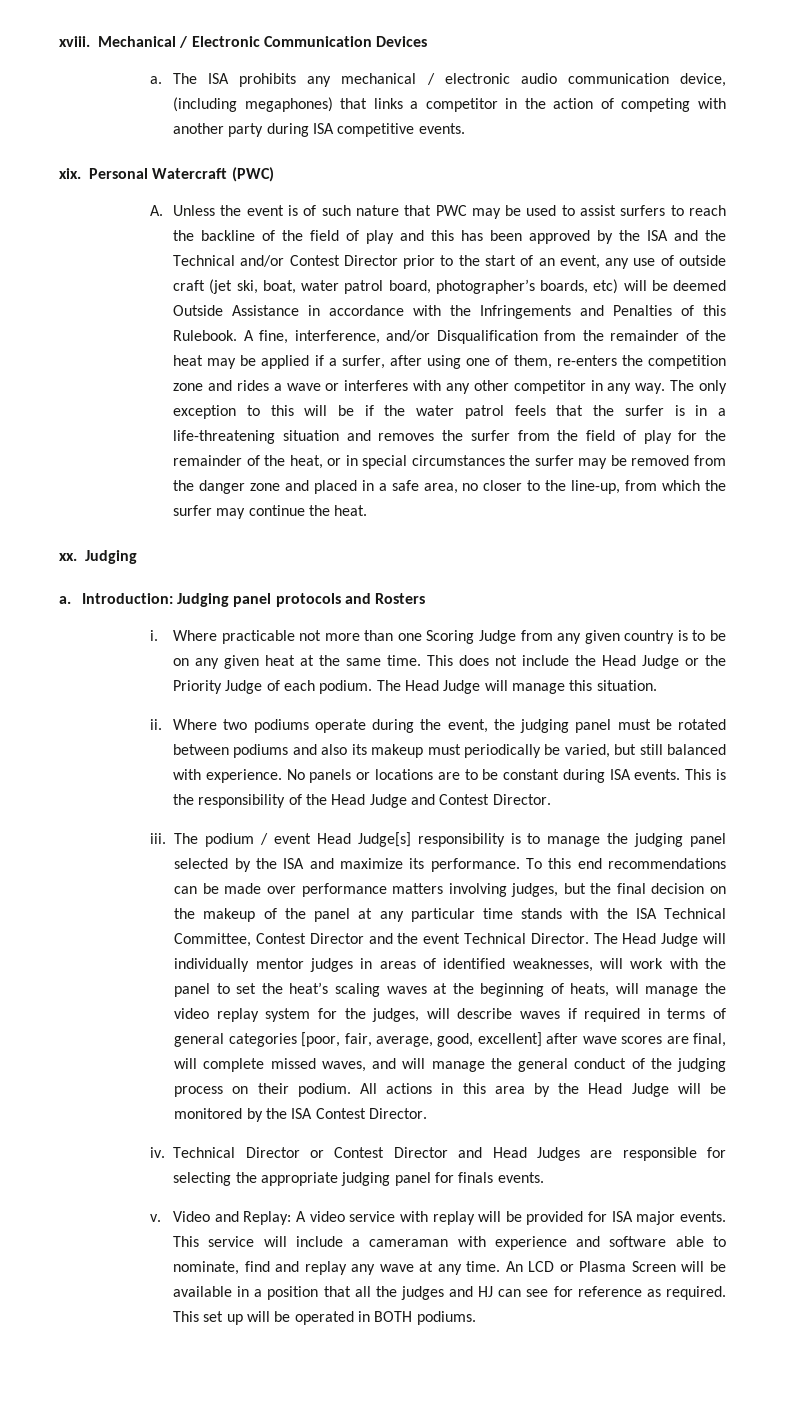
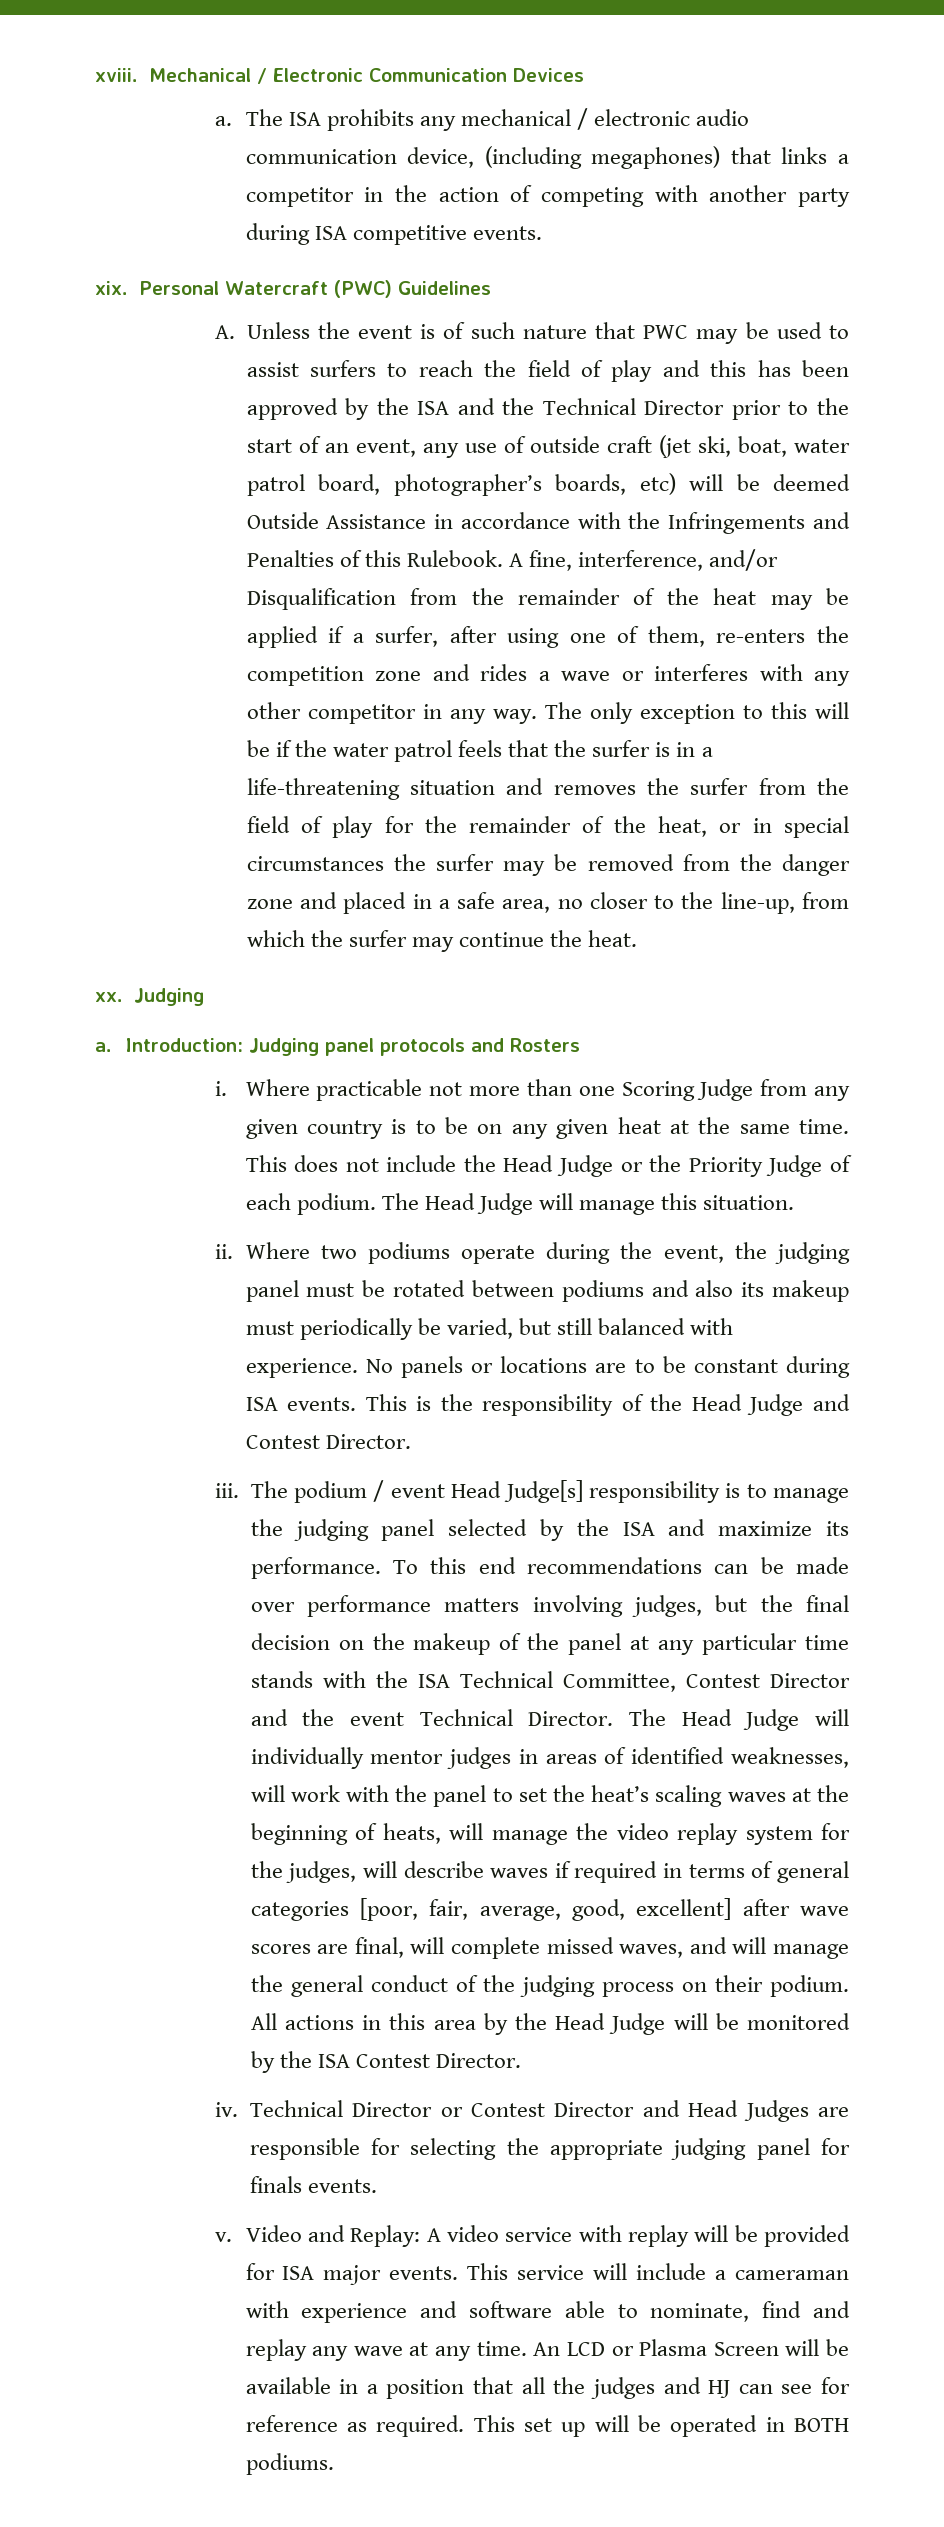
- Personal Watercraft (PWC)
+ Personal Watercraft (PWC) Guidelines
- A. Unless the event is of such nature that PWC may be used to assist surfers to reach the backline of the field of play and this has been approved by the ISA and the Technical and/or Contest Director prior to the start of an event, any use of outside craft (jet ski, boat, water patrol board, photographer’s boards, etc) will be deemed Outside Assistance in accordance with the Infringements and Penalties of this Rulebook.
+ A. Unless the event is of such nature that PWC may be used to assist surfers to reach the field of play and this has been approved by the ISA and the Technical Director prior to the start of an event, any use of outside craft (jet ski, boat, water patrol board, photographer’s boards, etc) will be deemed Outside Assistance in accordance with the Infringements and Penalties of this Rulebook.

